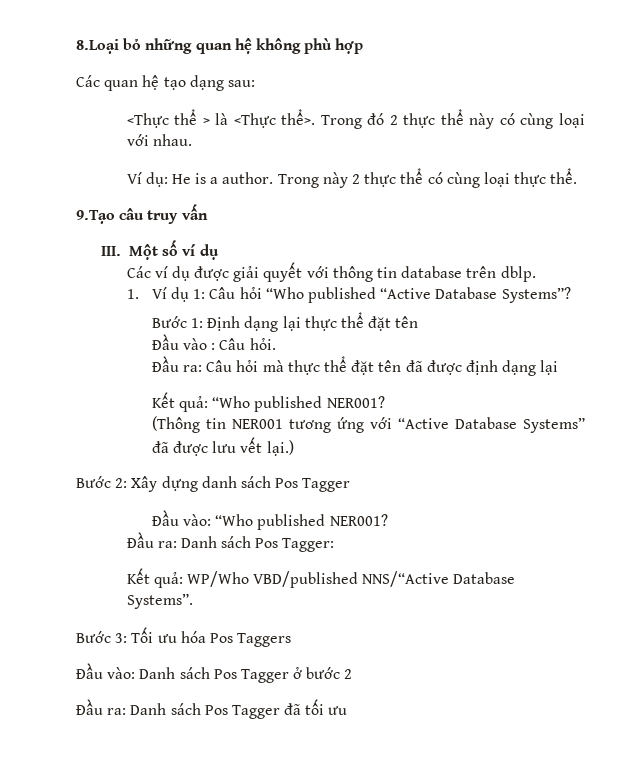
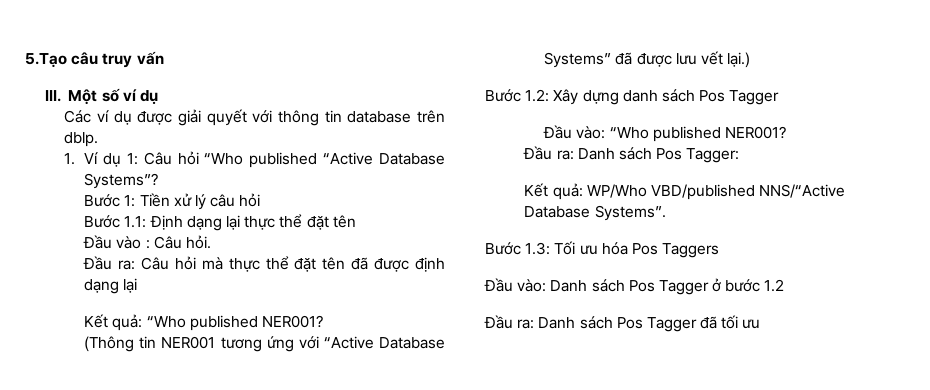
- 8.Loại bỏ những quan hệ không phù hợp
- Các quan hệ tạo dạng sau:
- <Thực thể > là <Thực thể>. Trong đó 2 thực thể này có cùng loại với nhau.
- Ví dụ: He is a author. Trong này 2 thực thể có cùng loại thực thể.
- 9.Tạo câu truy vấn
+ 5.Tạo câu truy vấn
- Bước 1: Định dạng lại thực thể đặt tên
+ Bước 1: Tiền xử lý câu hỏi
+ Bước 1.1: Định dạng lại thực thể đặt tên
- Bước 2: Xây dựng danh sách Pos Tagger
+ Bước 1.2: Xây dựng danh sách Pos Tagger
- Bước 3: Tối ưu hóa Pos Taggers
+ Bước 1.3: Tối ưu hóa Pos Taggers
- Đầu vào: Danh sách Pos Tagger ở bước 2
+ Đầu vào: Danh sách Pos Tagger ở bước 1.2

